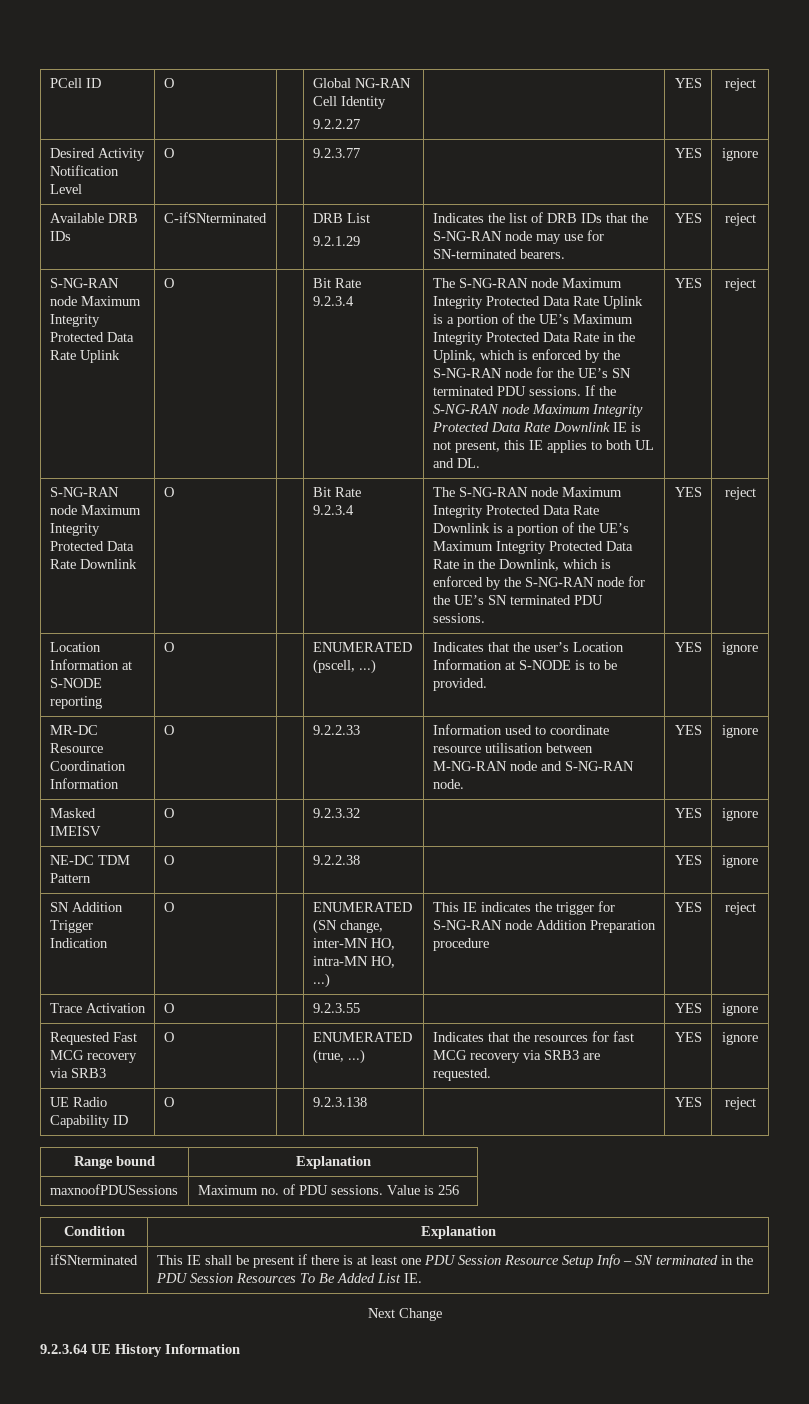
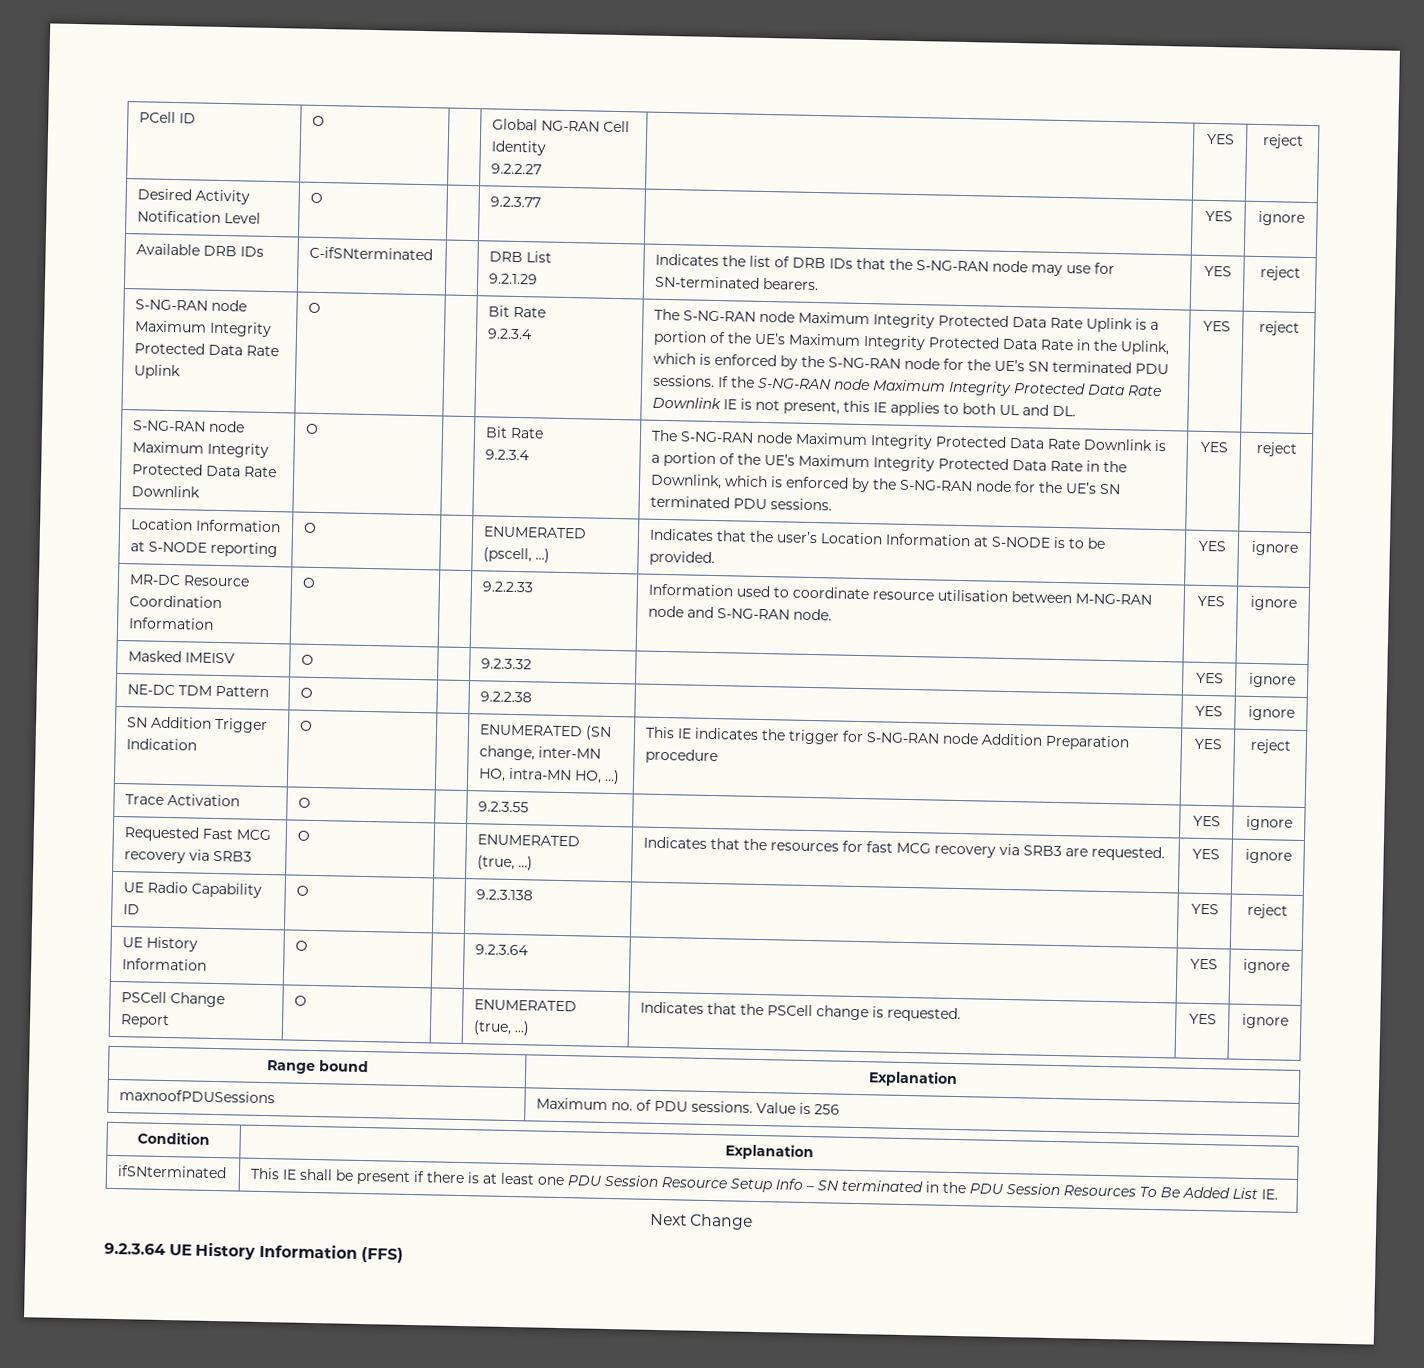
+ UE History Information | O | | 9.2.3.64 | | YES | ignore
+ PSCell Change Report | O | | ENUMERATED (true, ...) | Indicates that the PSCell change is requested. | YES | ignore
- 9.2.3.64 UE History Information
+ 9.2.3.64 UE History Information (FFS)

